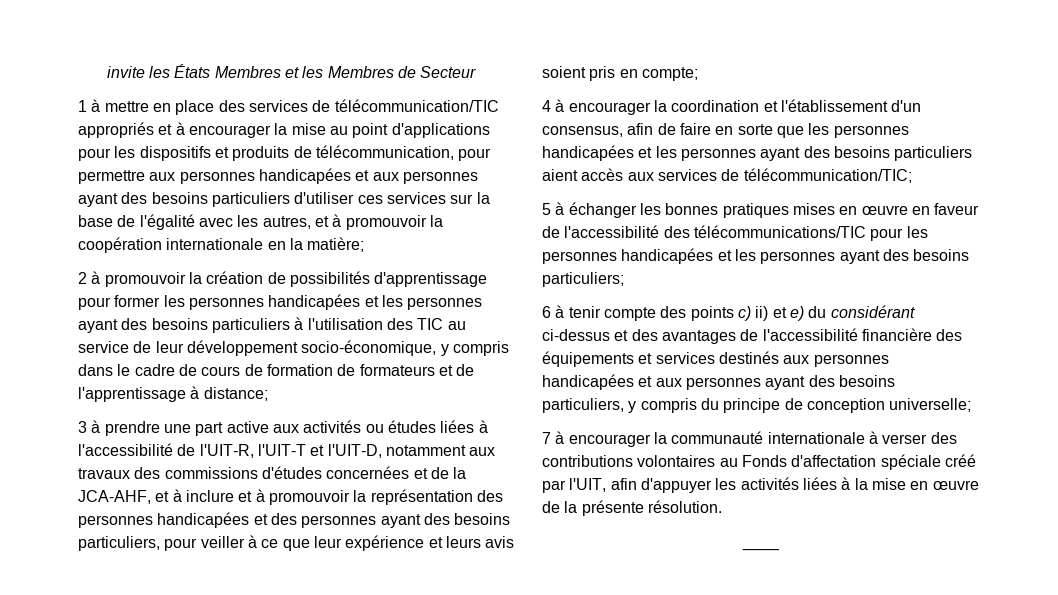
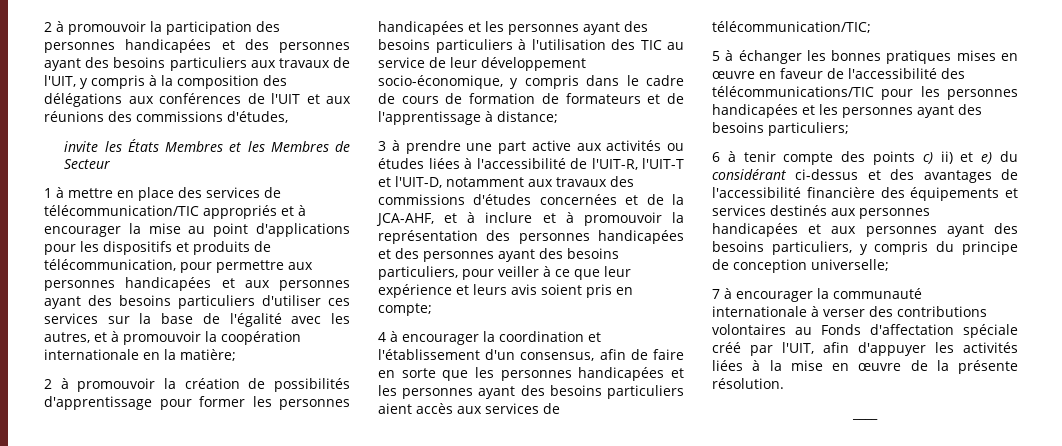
+ 2 à promouvoir la participation des personnes handicapées et des personnes ayant des besoins particuliers aux travaux de l'UIT, y compris à la composition des délégations aux conférences de l'UIT et aux réunions des commissions d'études,

